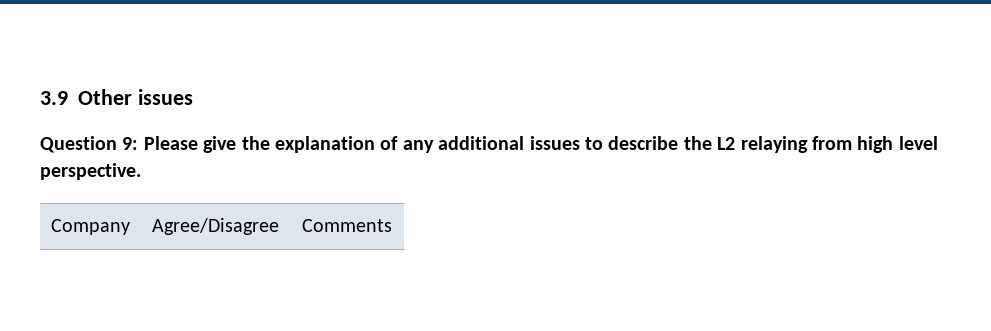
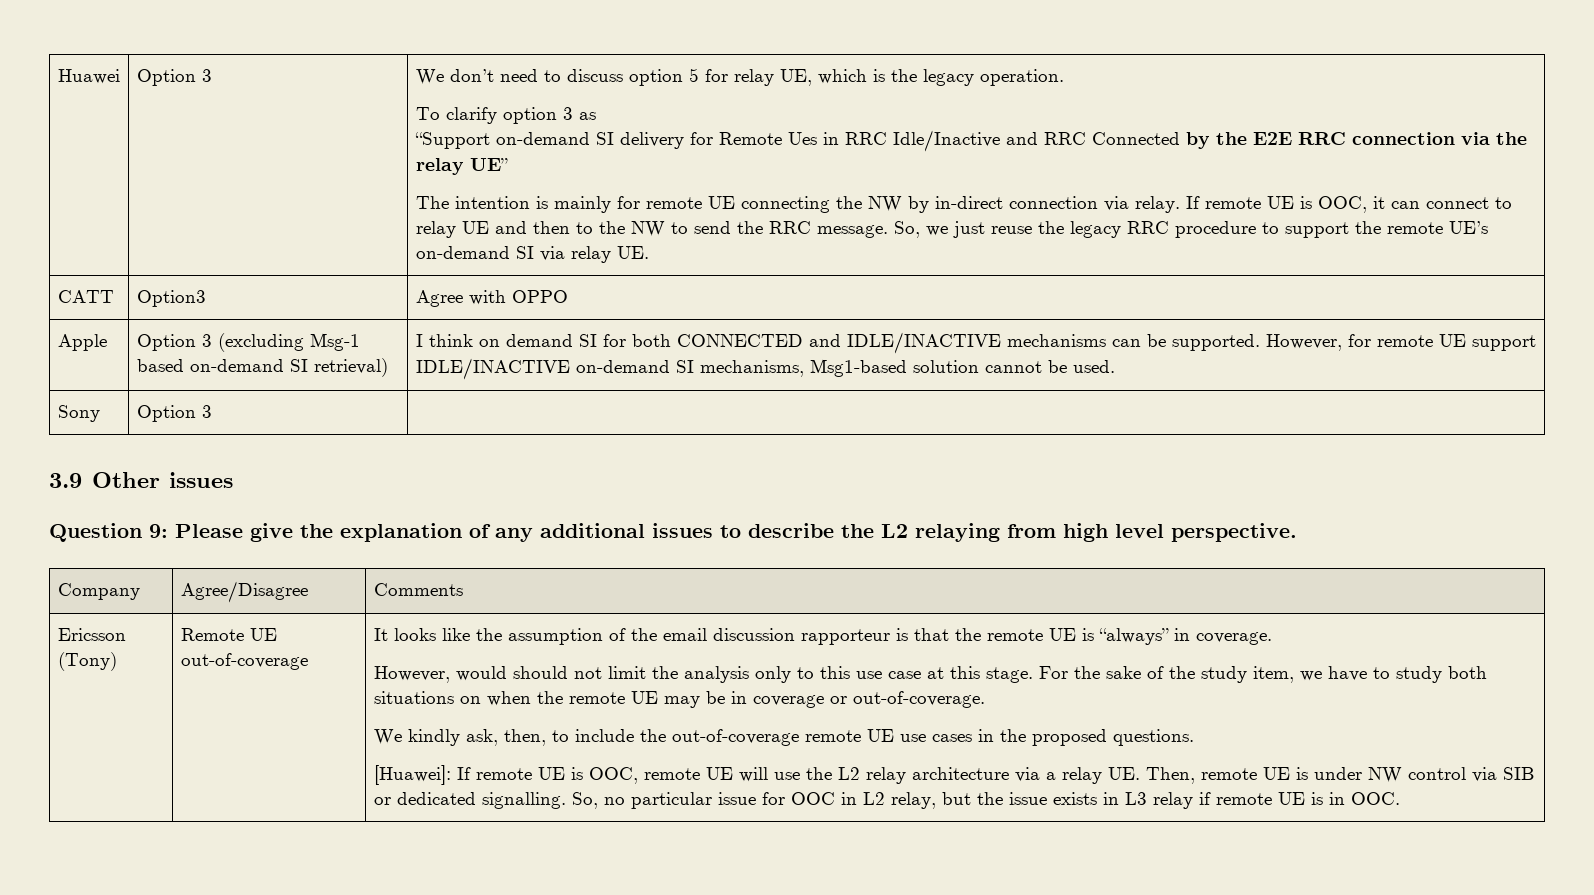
+ Huawei | Option 3 | We don’t need to discuss option 5 for relay UE, which is the legacy operation.
+ To clarify option 3 as
+ “Support on-demand SI delivery for Remote Ues in RRC Idle/Inactive and RRC Connected by the E2E RRC connection via the relay UE”
+ The intention is mainly for remote UE connecting the NW by in-direct connection via relay. If remote UE is OOC, it can connect to relay UE and then to the NW to send the RRC message. So, we just reuse the legacy RRC procedure to support the remote UE’s on-demand SI via relay UE.
+ CATT | Option3 | Agree with OPPO
+ Apple | Option 3 (excluding Msg-1 based on-demand SI retrieval) | I think on demand SI for both CONNECTED and IDLE/INACTIVE mechanisms can be supported. However, for remote UE support IDLE/INACTIVE on-demand SI mechanisms, Msg1-based solution cannot be used.
+ Sony | Option 3 |
+ Ericsson (Tony) | Remote UE out-of-coverage | It looks like the assumption of the email discussion rapporteur is that the remote UE is “always” in coverage.
+ However, would should not limit the analysis only to this use case at this stage. For the sake of the study item, we have to study both situations on when the remote UE may be in coverage or out-of-coverage.
+ We kindly ask, then, to include the out-of-coverage remote UE use cases in the proposed questions.
+ [Huawei]: If remote UE is OOC, remote UE will use the L2 relay architecture via a relay UE. Then, remote UE is under NW control via SIB or dedicated signalling. So, no particular issue for OOC in L2 relay, but the issue exists in L3 relay if remote UE is in OOC.

